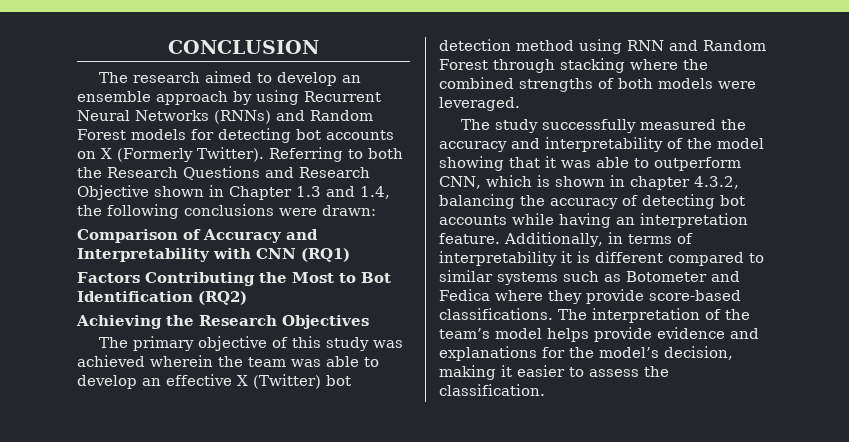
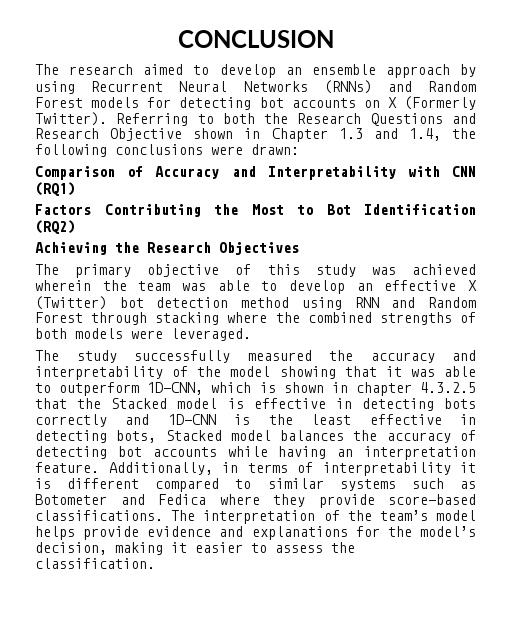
- The study successfully measured the accuracy and interpretability of the model showing that it was able to outperform CNN, which is shown in chapter 4.3.2, balancing the accuracy of detecting bot accounts while having an interpretation feature.
+ The study successfully measured the accuracy and interpretability of the model showing that it was able to outperform 1D-CNN, which is shown in chapter 4.3.2.5 that the Stacked model is effective in detecting bots correctly and 1D-CNN is the least effective in detecting bots, Stacked model balances the accuracy of detecting bot accounts while having an interpretation feature.

